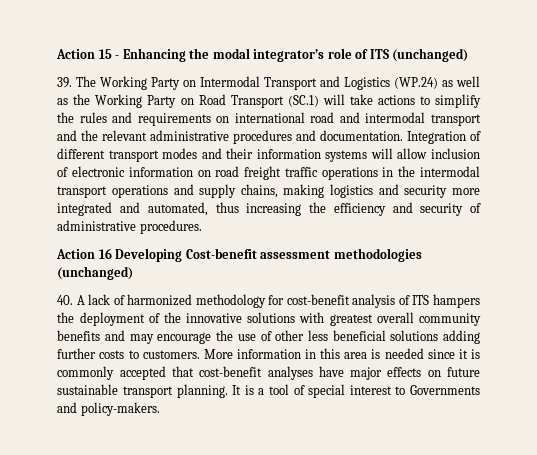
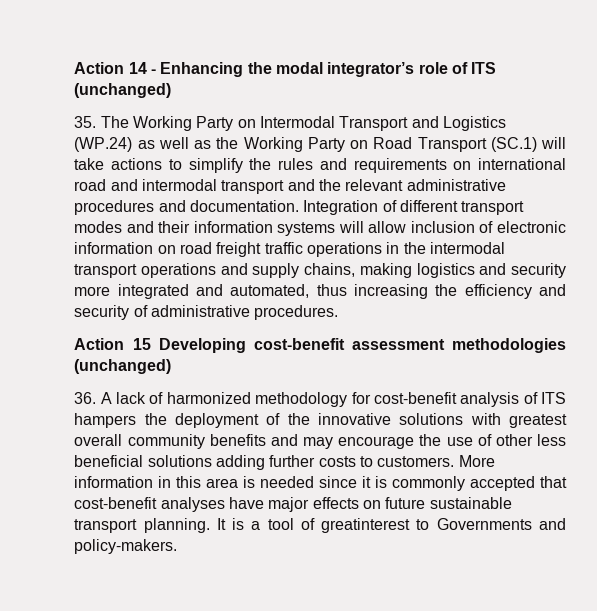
- Action 15 - Enhancing the modal integrator’s role of ITS (unchanged)
+ Action 14 - Enhancing the modal integrator’s role of ITS (unchanged)
- 39. The Working Party on Intermodal Transport and Logistics (WP.24) as well as the Working Party on Road Transport (SC.1) will take actions to simplify the rules and requirements on international road and intermodal transport and the relevant administrative procedures and documentation.
+ 35. The Working Party on Intermodal Transport and Logistics (WP.24) as well as the Working Party on Road Transport (SC.1) will take actions to simplify the rules and requirements on international road and intermodal transport and the relevant administrative procedures and documentation.
- Action 16 Developing Cost-benefit assessment methodologies (unchanged)
+ Action 15 Developing cost-benefit assessment methodologies (unchanged)
- 40. A lack of harmonized methodology for cost-benefit analysis of ITS hampers the deployment of the innovative solutions with greatest overall community benefits and may encourage the use of other less beneficial solutions adding further costs to customers.
+ 36. A lack of harmonized methodology for cost-benefit analysis of ITS hampers the deployment of the innovative solutions with greatest overall community benefits and may encourage the use of other less beneficial solutions adding further costs to customers.
- It is a tool of special interest to Governments and policy-makers.
+ It is a tool of greatinterest to Governments and policy-makers.

